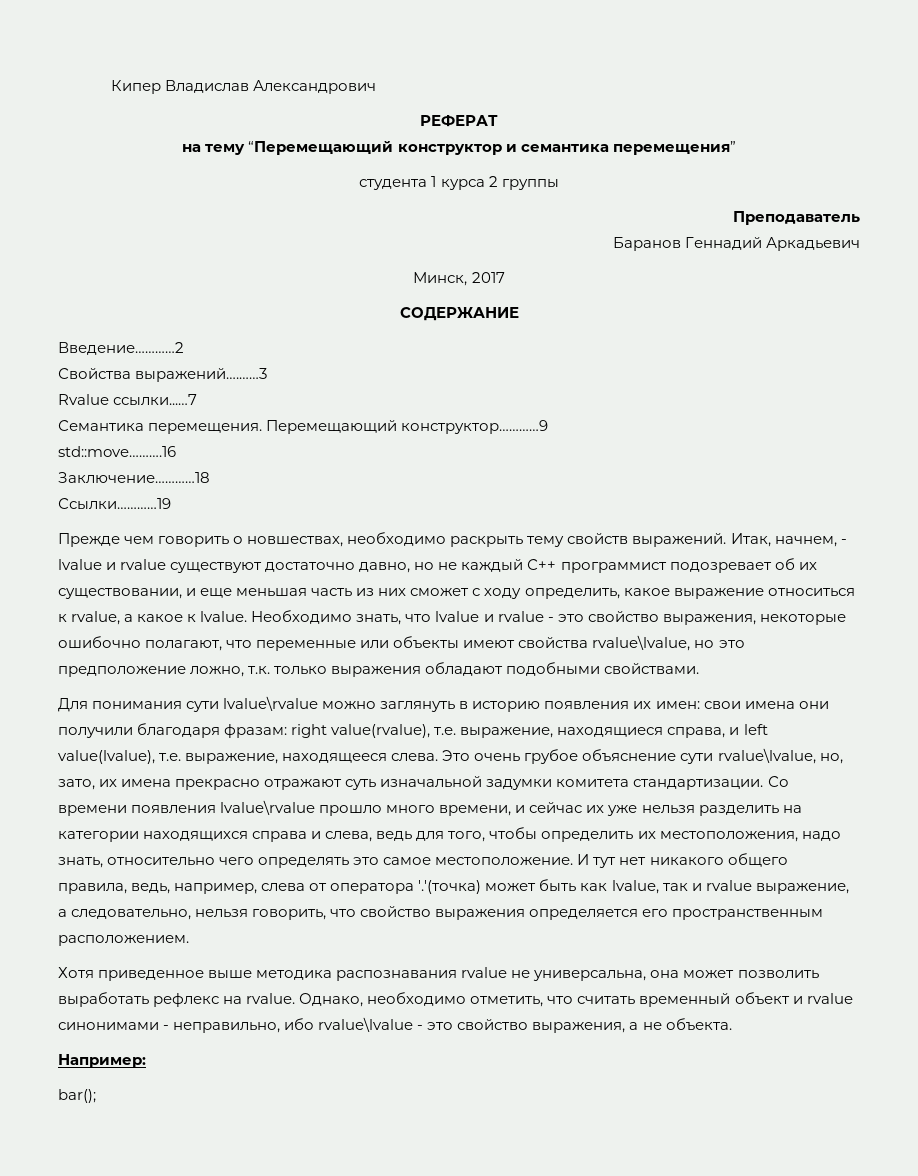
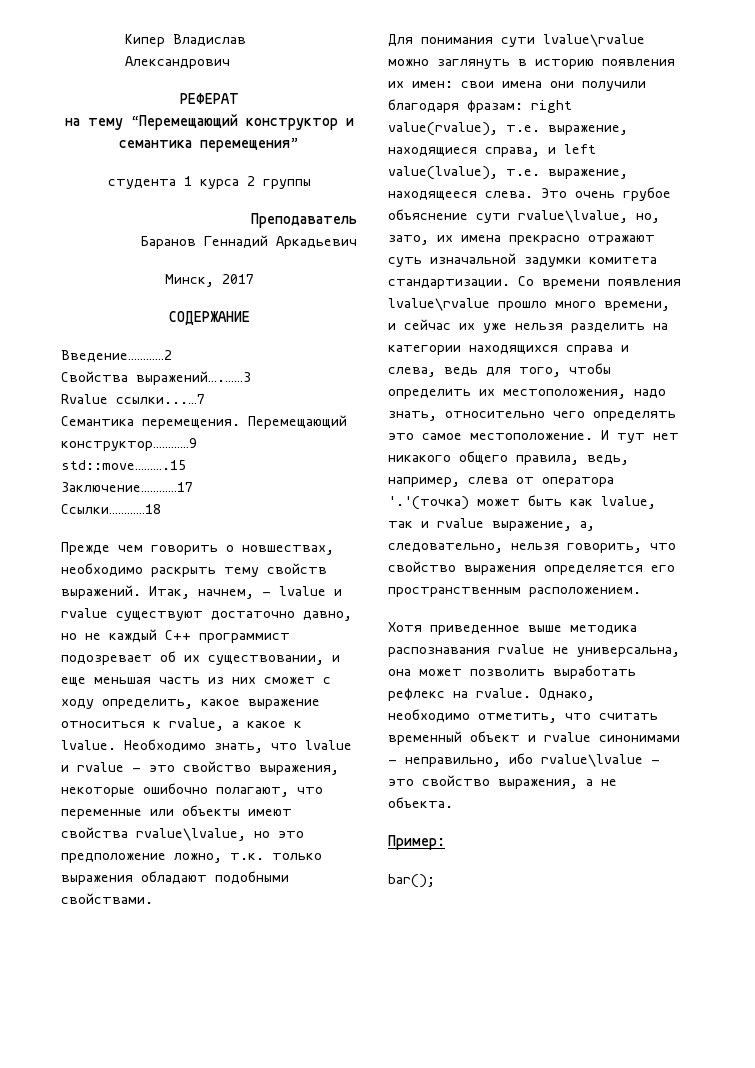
- std::move……….16
- Заключение…………18
- Ссылки…………19
+ std::move……….15
+ Заключение…………17
+ Ссылки…………18
- И тут нет никакого общего правила, ведь, например, слева от оператора '.'(точка) может быть как lvalue, так и rvalue выражение, а следовательно, нельзя говорить, что свойство выражения определяется его пространственным расположением.
+ И тут нет никакого общего правила, ведь, например, слева от оператора '.'(точка) может быть как lvalue, так и rvalue выражение, а, следовательно, нельзя говорить, что свойство выражения определяется его пространственным расположением.
- Например:
+ Пример:

